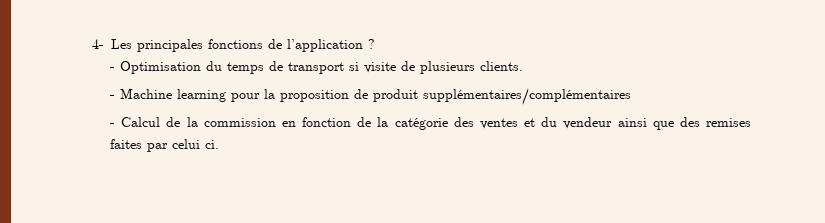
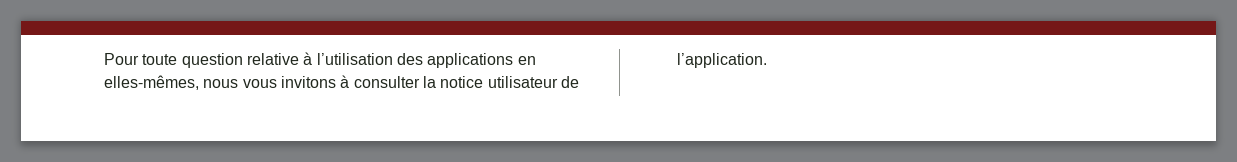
- 4- Les principales fonctions de l’application ?
- - Optimisation du temps de transport si visite de plusieurs clients.
- - Machine learning pour la proposition de produit supplémentaires/complémentaires
- - Calcul de la commission en fonction de la catégorie des ventes et du vendeur ainsi que des remises faites par celui ci.
+ Pour toute question relative à l’utilisation des applications en elles-mêmes, nous vous invitons à consulter la notice utilisateur de l’application.

